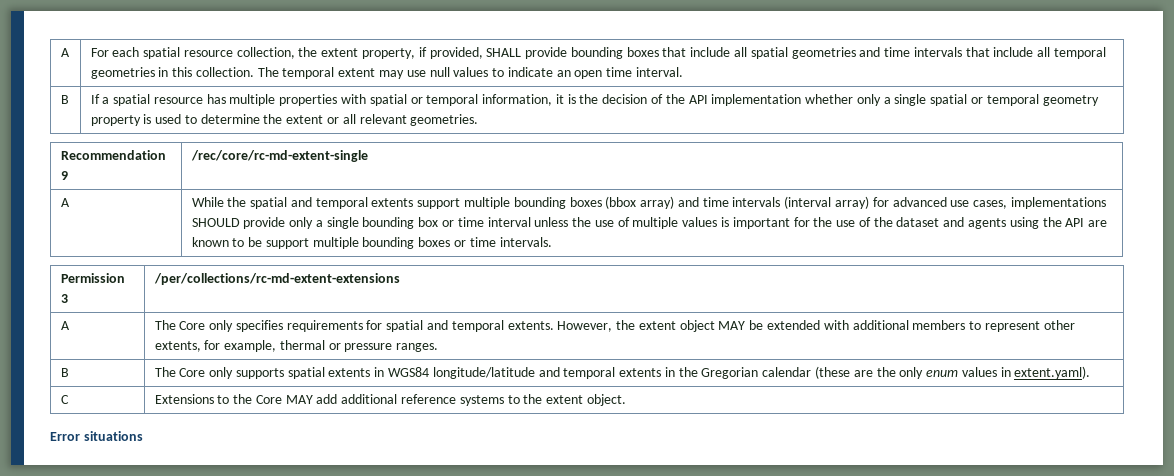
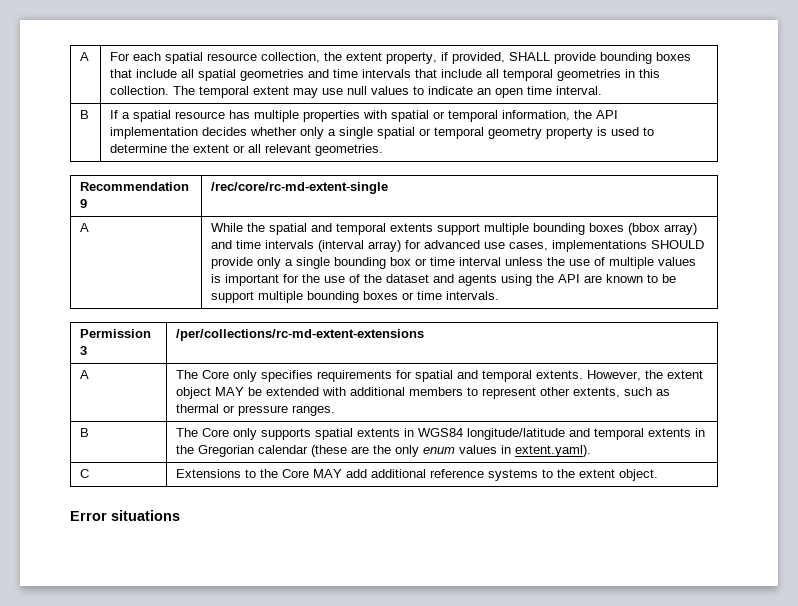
- B | If a spatial resource has multiple properties with spatial or temporal information, it is the decision of the API implementation whether only a single spatial or temporal geometry property is used to determine the extent or all relevant geometries.
+ B | If a spatial resource has multiple properties with spatial or temporal information, the API implementation decides whether only a single spatial or temporal geometry property is used to determine the extent or all relevant geometries.
- A | The Core only specifies requirements for spatial and temporal extents. However, the extent object MAY be extended with additional members to represent other extents, for example, thermal or pressure ranges.
+ A | The Core only specifies requirements for spatial and temporal extents. However, the extent object MAY be extended with additional members to represent other extents, such as thermal or pressure ranges.

